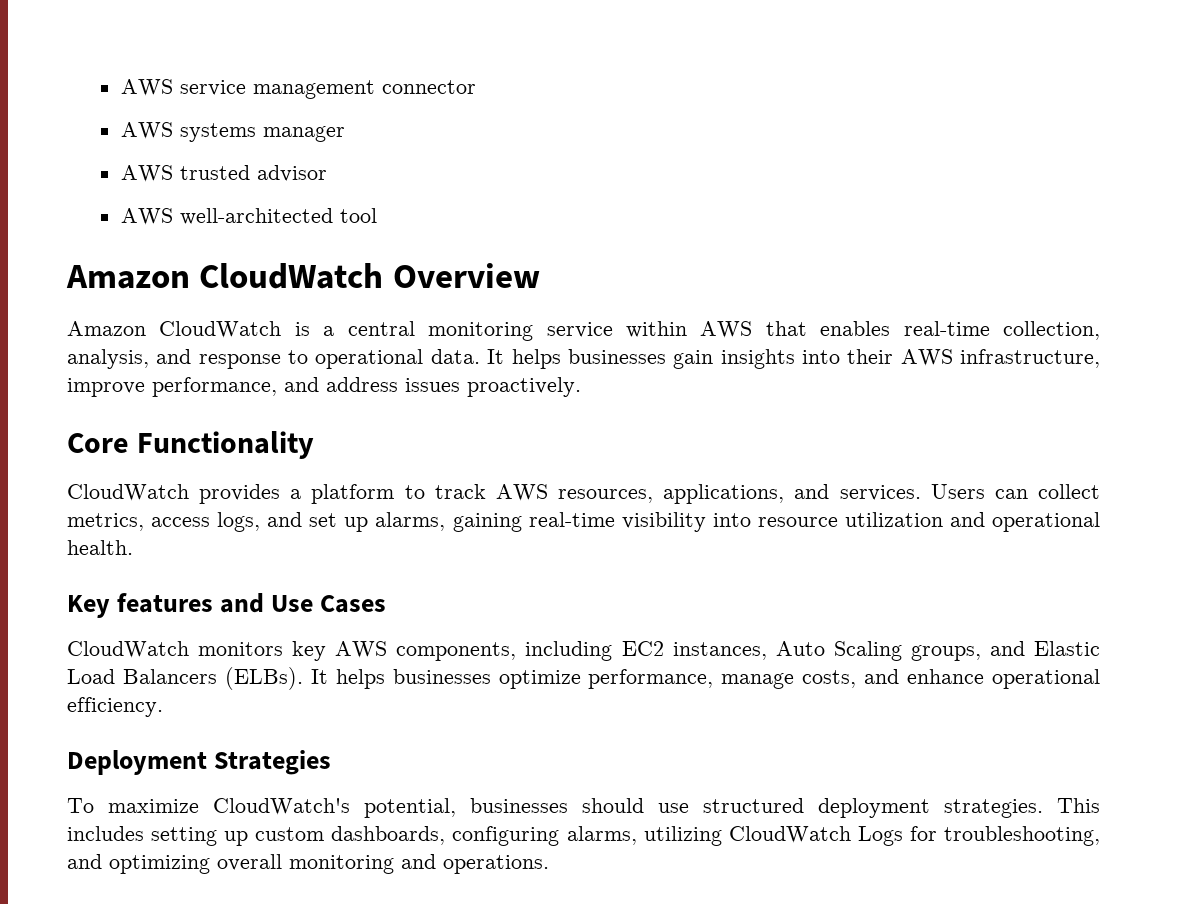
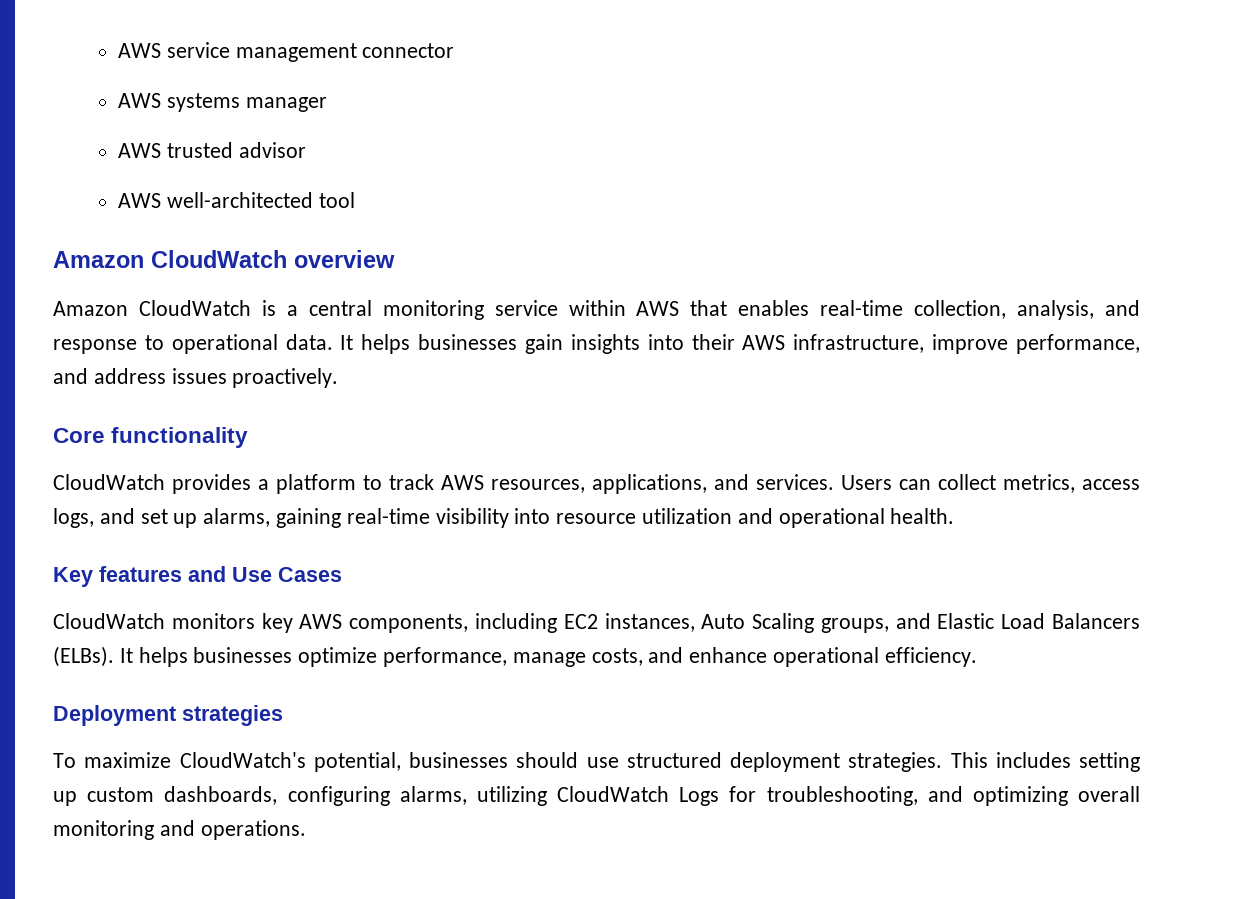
- Amazon CloudWatch Overview
+ Amazon CloudWatch overview
- Core Functionality
+ Core functionality
- Deployment Strategies
+ Deployment strategies

